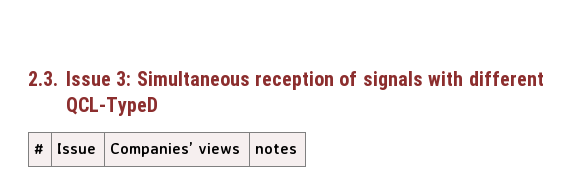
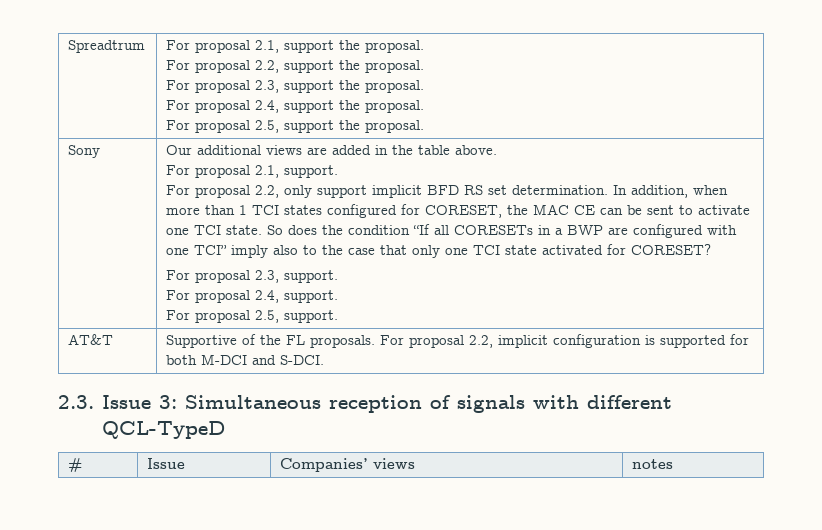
+ Spreadtrum | For proposal 2.1, support the proposal.
+ For proposal 2.2, support the proposal.
+ For proposal 2.3, support the proposal.
+ For proposal 2.4, support the proposal.
+ For proposal 2.5, support the proposal.
+ Sony | Our additional views are added in the table above.
+ For proposal 2.1, support.
+ For proposal 2.2, only support implicit BFD RS set determination. In addition, when more than 1 TCI states configured for CORESET, the MAC CE can be sent to activate one TCI state. So does the condition “If all CORESETs in a BWP are configured with one TCI” imply also to the case that only one TCI state activated for CORESET?
+ For proposal 2.3, support.
+ For proposal 2.4, support.
+ For proposal 2.5, support.
+ AT&T | Supportive of the FL proposals. For proposal 2.2, implicit configuration is supported for both M-DCI and S-DCI.

